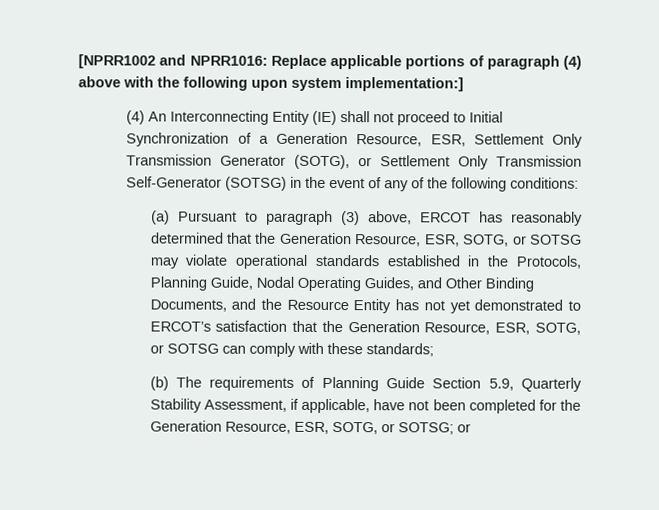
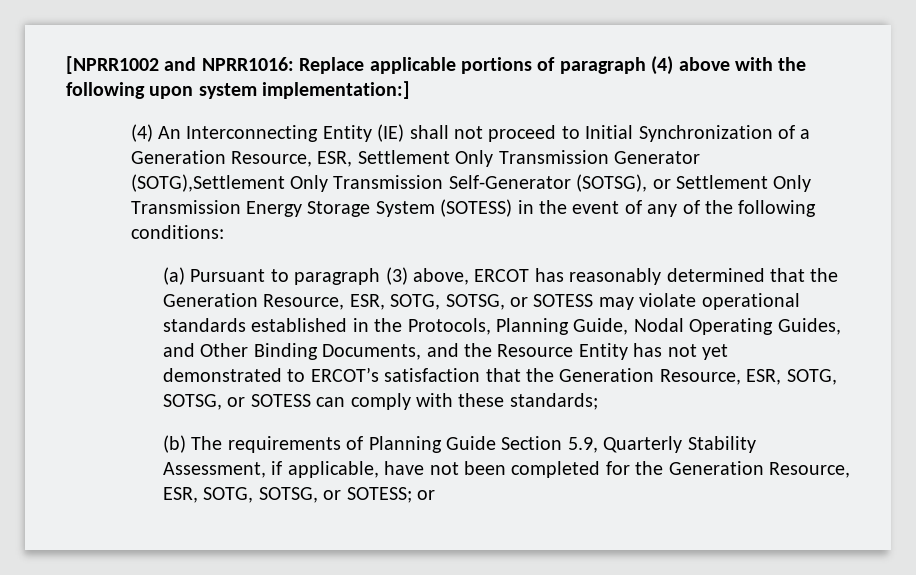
- (4) An Interconnecting Entity (IE) shall not proceed to Initial Synchronization of a Generation Resource, ESR, Settlement Only Transmission Generator (SOTG), or Settlement Only Transmission Self-Generator (SOTSG) in the event of any of the following conditions:
+ (4) An Interconnecting Entity (IE) shall not proceed to Initial Synchronization of a Generation Resource, ESR, Settlement Only Transmission Generator (SOTG),Settlement Only Transmission Self-Generator (SOTSG), or Settlement Only Transmission Energy Storage System (SOTESS) in the event of any of the following conditions:
- (a) Pursuant to paragraph (3) above, ERCOT has reasonably determined that the Generation Resource, ESR, SOTG, or SOTSG may violate operational standards established in the Protocols, Planning Guide, Nodal Operating Guides, and Other Binding Documents, and the Resource Entity has not yet demonstrated to ERCOT’s satisfaction that the Generation Resource, ESR, SOTG, or SOTSG can comply with these standards;
+ (a) Pursuant to paragraph (3) above, ERCOT has reasonably determined that the Generation Resource, ESR, SOTG, SOTSG, or SOTESS may violate operational standards established in the Protocols, Planning Guide, Nodal Operating Guides, and Other Binding Documents, and the Resource Entity has not yet demonstrated to ERCOT’s satisfaction that the Generation Resource, ESR, SOTG, SOTSG, or SOTESS can comply with these standards;
- (b) The requirements of Planning Guide Section 5.9, Quarterly Stability Assessment, if applicable, have not been completed for the Generation Resource, ESR, SOTG, or SOTSG; or
+ (b) The requirements of Planning Guide Section 5.9, Quarterly Stability Assessment, if applicable, have not been completed for the Generation Resource, ESR, SOTG, SOTSG, or SOTESS; or

